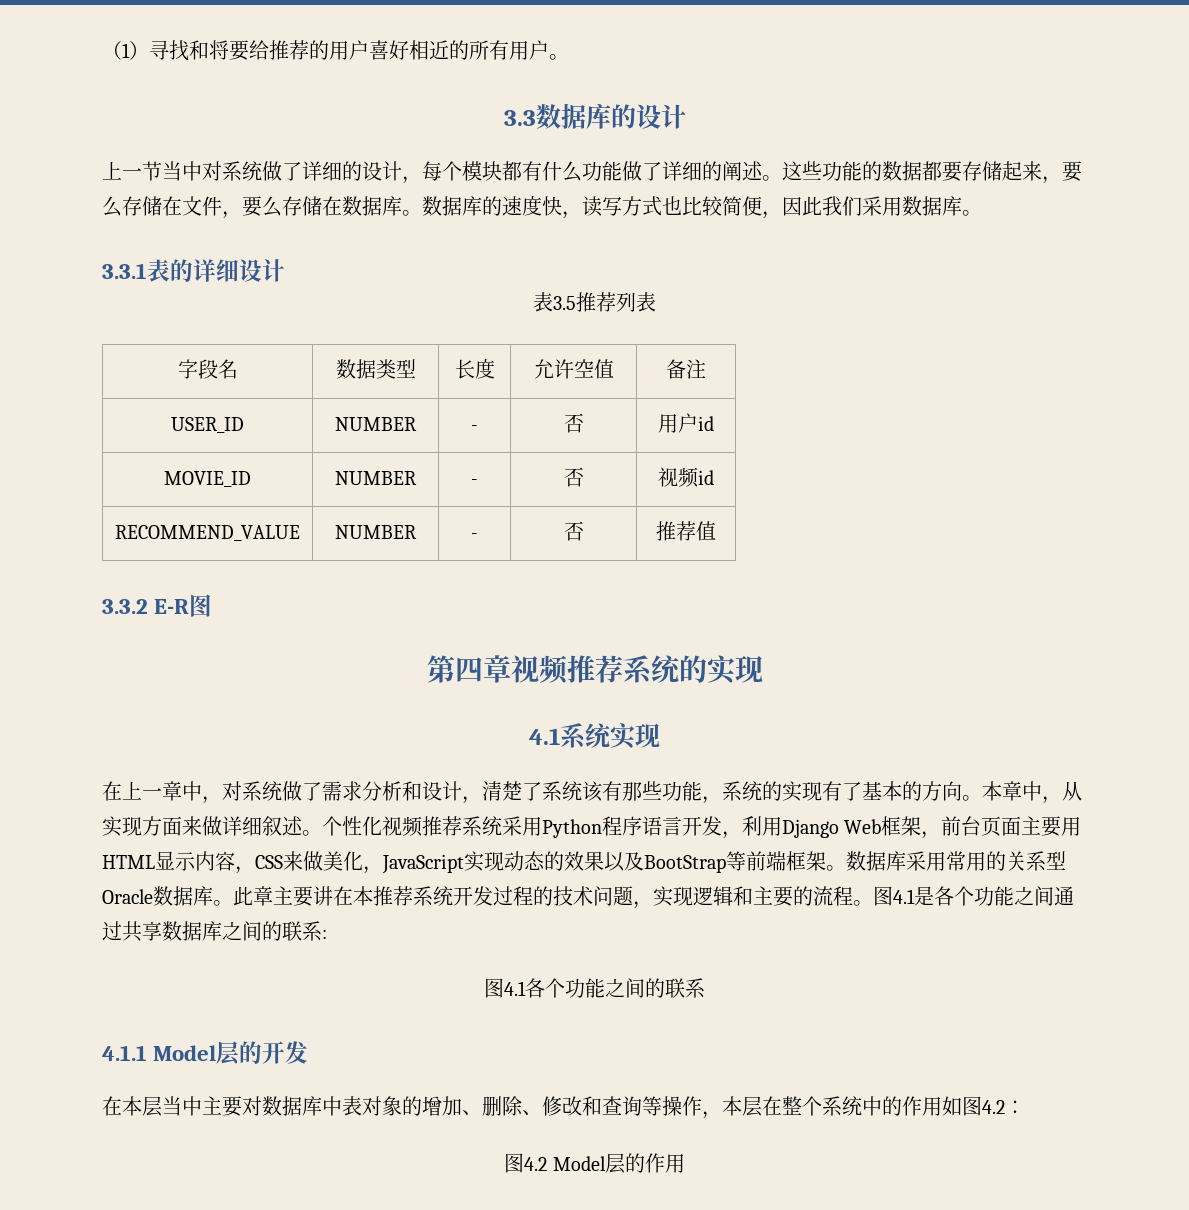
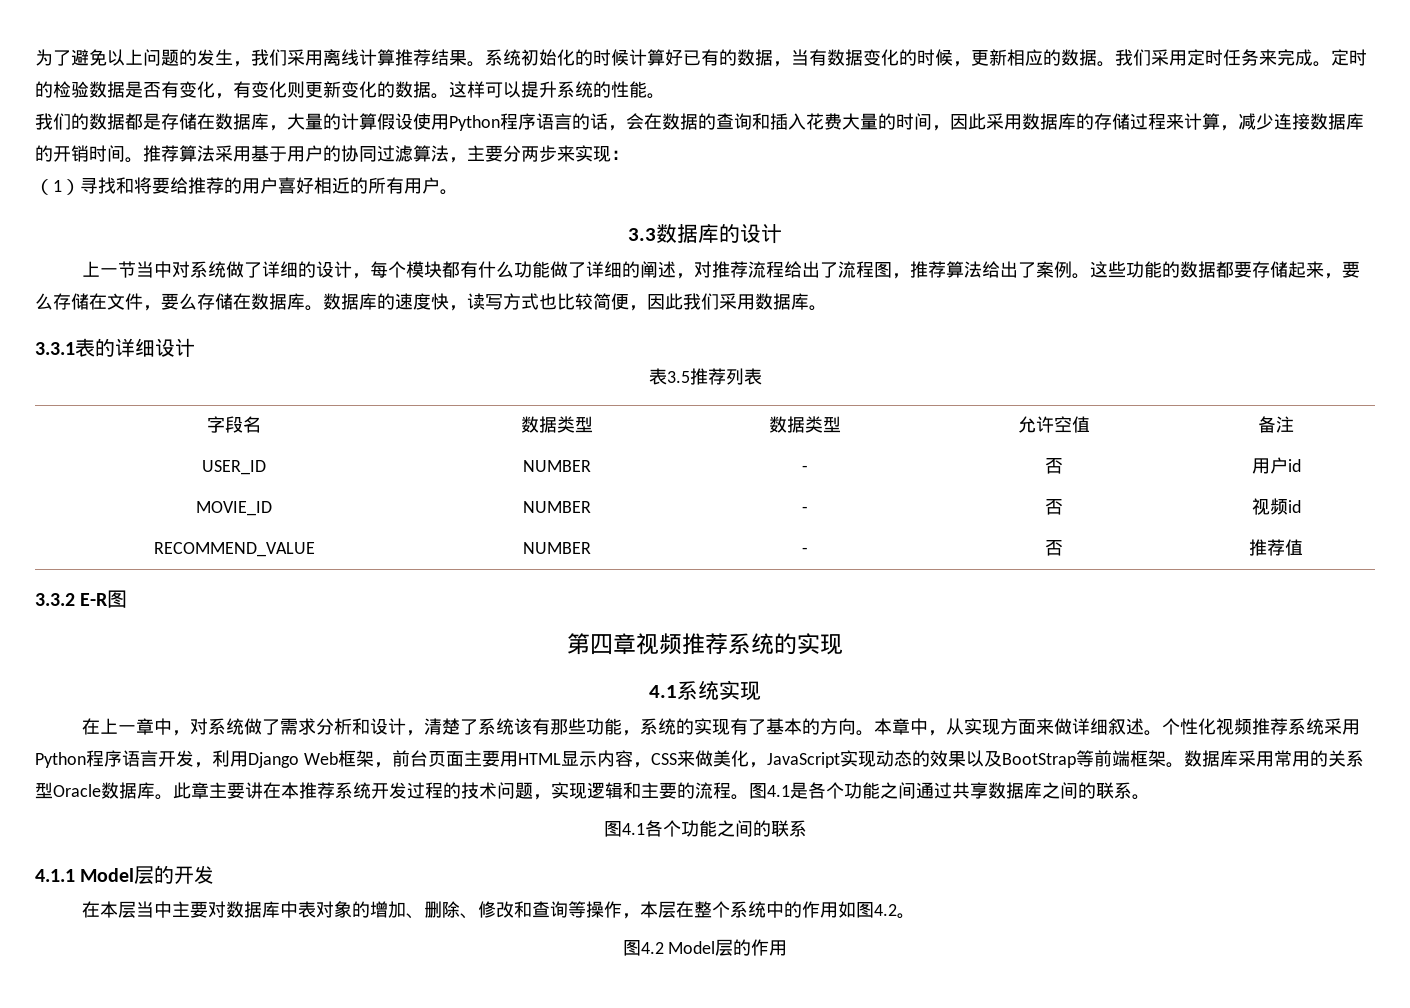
+ 为了避免以上问题的发生，我们采用离线计算推荐结果。系统初始化的时候计算好已有的数据，当有数据变化的时候，更新相应的数据。我们采用定时任务来完成。定时的检验数据是否有变化，有变化则更新变化的数据。这样可以提升系统的性能。
+ 我们的数据都是存储在数据库，大量的计算假设使用Python程序语言的话，会在数据的查询和插入花费大量的时间，因此采用数据库的存储过程来计算，减少连接数据库的开销时间。推荐算法采用基于用户的协同过滤算法，主要分两步来实现：
- 上一节当中对系统做了详细的设计，每个模块都有什么功能做了详细的阐述。
+ 上一节当中对系统做了详细的设计，每个模块都有什么功能做了详细的阐述，对推荐流程给出了流程图，推荐算法给出了案例。
- 字段名 | 数据类型 | 长度 | 允许空值 | 备注
+ 字段名 | 数据类型 | 数据类型 | 允许空值 | 备注
- 图4.1是各个功能之间通过共享数据库之间的联系:
+ 图4.1是各个功能之间通过共享数据库之间的联系。
- 在本层当中主要对数据库中表对象的增加、删除、修改和查询等操作，本层在整个系统中的作用如图4.2：
+ 在本层当中主要对数据库中表对象的增加、删除、修改和查询等操作，本层在整个系统中的作用如图4.2。

